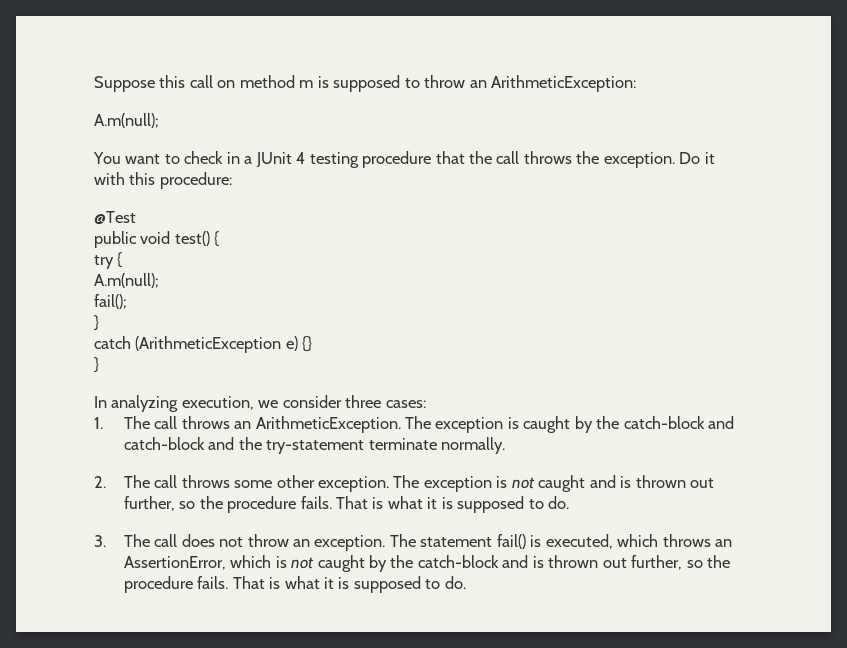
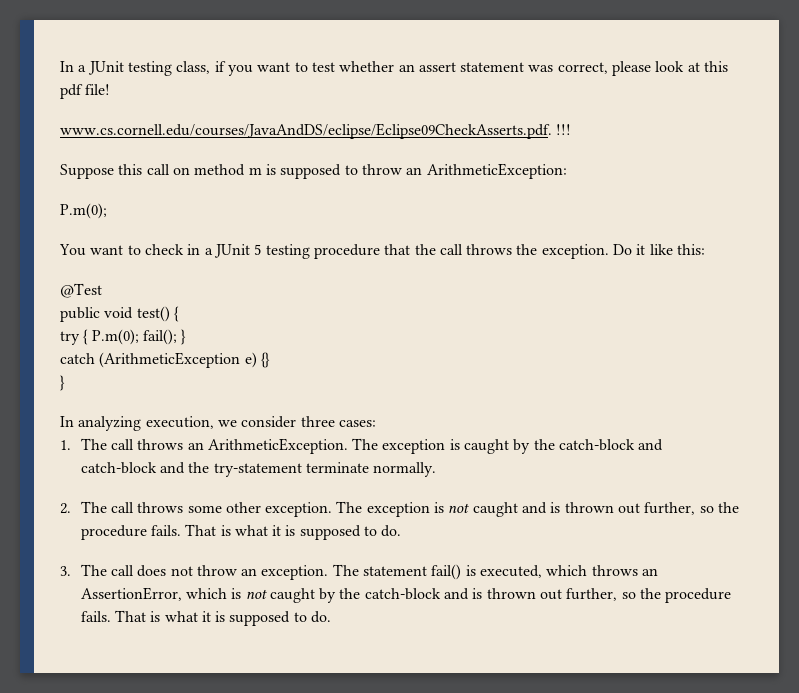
+ In a JUnit testing class, if you want to test whether an assert statement was correct, please look at this pdf file!
+ www.cs.cornell.edu/courses/JavaAndDS/eclipse/Eclipse09CheckAsserts.pdf. !!!
  Suppose this call on method m is supposed to throw an ArithmeticException:
- A.m(null);
+ P.m(0);
- You want to check in a JUnit 4 testing procedure that the call throws the exception.
+ You want to check in a JUnit 5 testing procedure that the call throws the exception.
- Do it with this procedure:
+ Do it like this:
- try {
- A.m(null);
- fail();
- }
+ try { P.m(0); fail(); }

